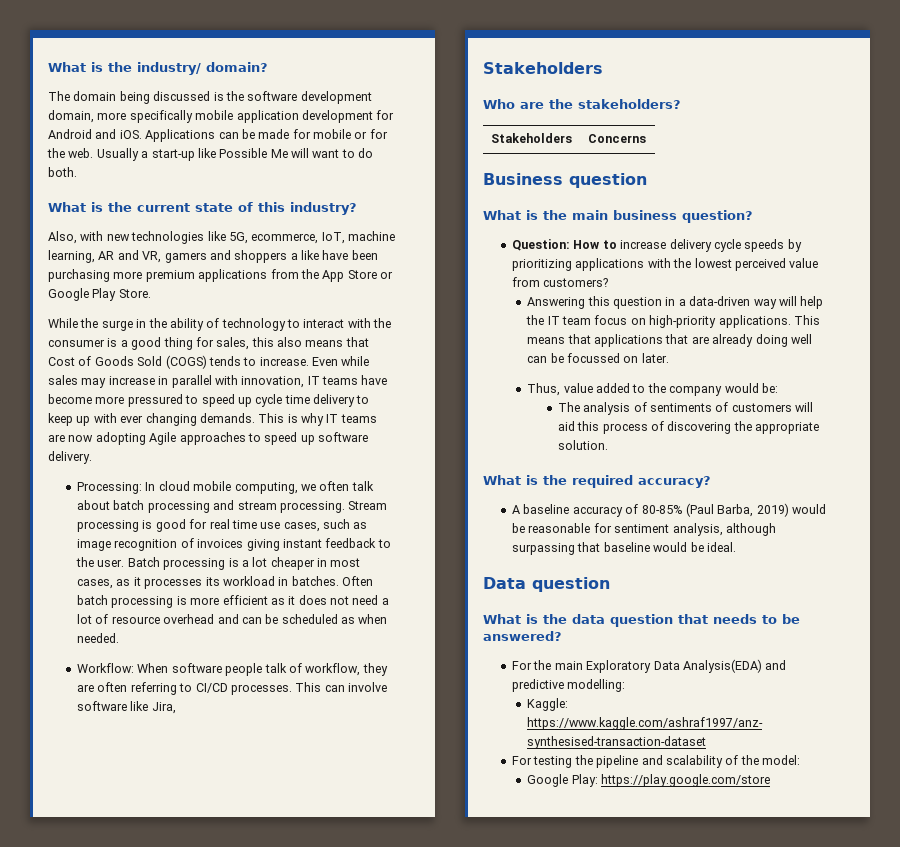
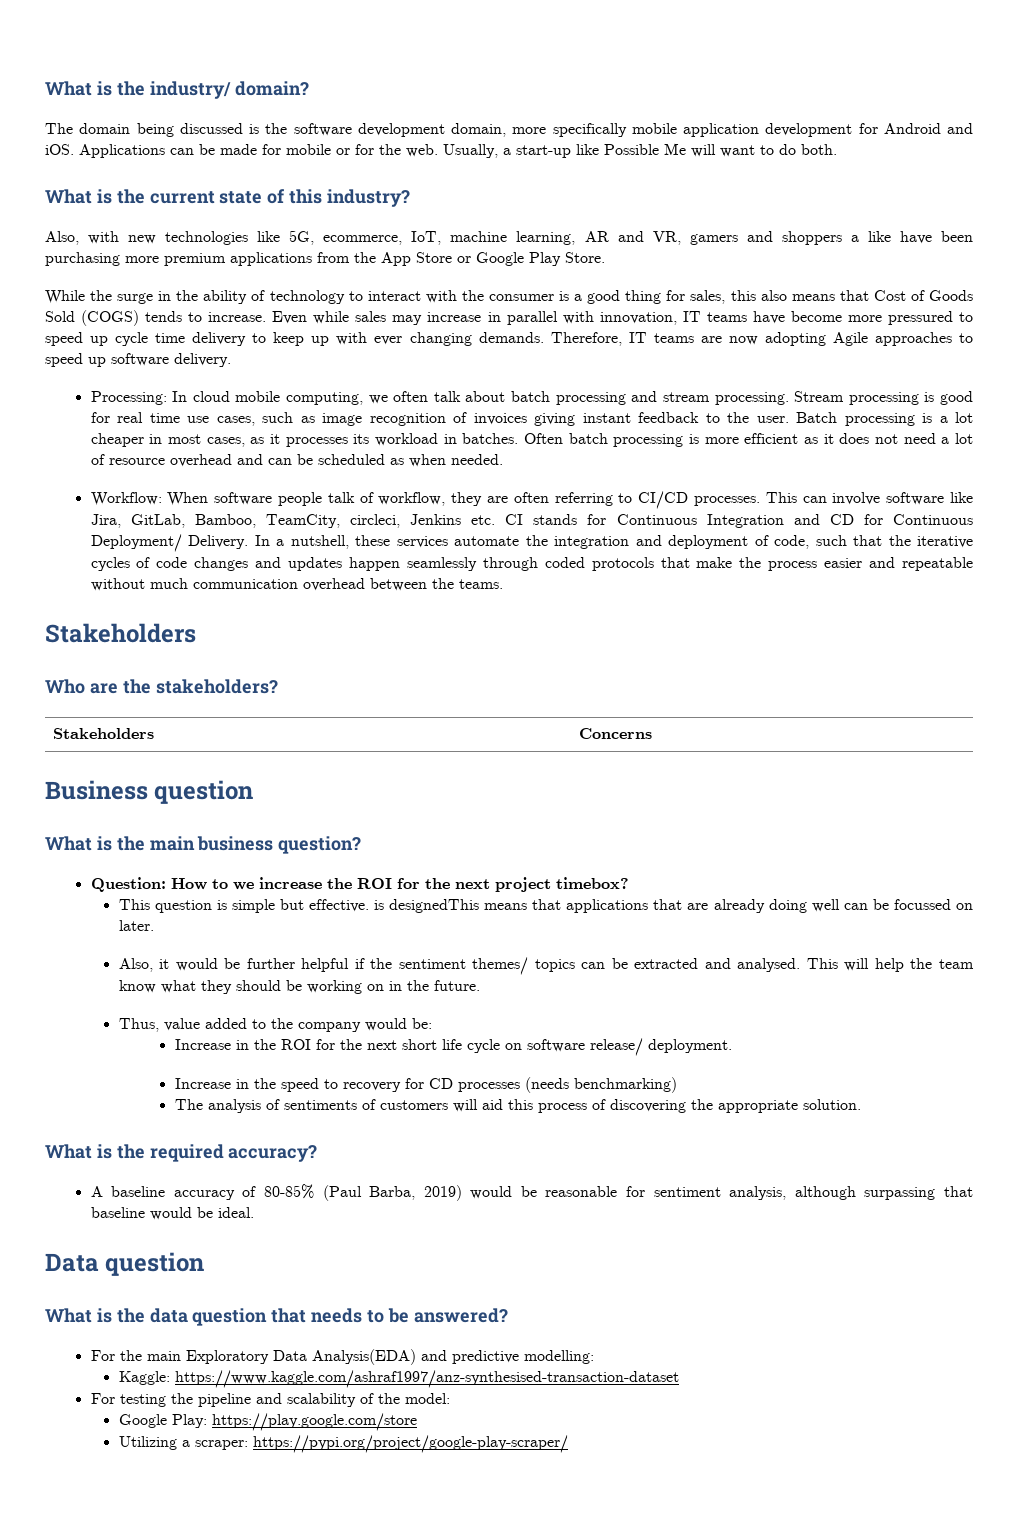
- Usually a start-up like Possible Me will want to do both.
+ Usually, a start-up like Possible Me will want to do both.
- This is why IT teams are now adopting Agile approaches to speed up software delivery.
+ Therefore, IT teams are now adopting Agile approaches to speed up software delivery.
- This can involve software like Jira,
+ This can involve software like Jira, GitLab, Bamboo, TeamCity, circleci, Jenkins etc. CI stands for Continuous Integration and CD for Continuous Deployment/ Delivery. In a nutshell, these services automate the integration and deployment of code, such that the iterative cycles of code changes and updates happen seamlessly through coded protocols that make the process easier and repeatable without much communication overhead between the teams.
- Question: How to increase delivery cycle speeds by prioritizing applications with the lowest perceived value from customers?
- Answering this question in a data-driven way will help the IT team focus on high-priority applications. This means that applications that are already doing well can be focussed on later.
+ Question: How to we increase the ROI for the next project timebox?
+ This question is simple but effective. is designedThis means that applications that are already doing well can be focussed on later.
+ Also, it would be further helpful if the sentiment themes/ topics can be extracted and analysed. This will help the team know what they should be working on in the future.
+ Increase in the ROI for the next short life cycle on software release/ deployment.
+ Increase in the speed to recovery for CD processes (needs benchmarking)
+ Utilizing a scraper: https://pypi.org/project/google-play-scraper/

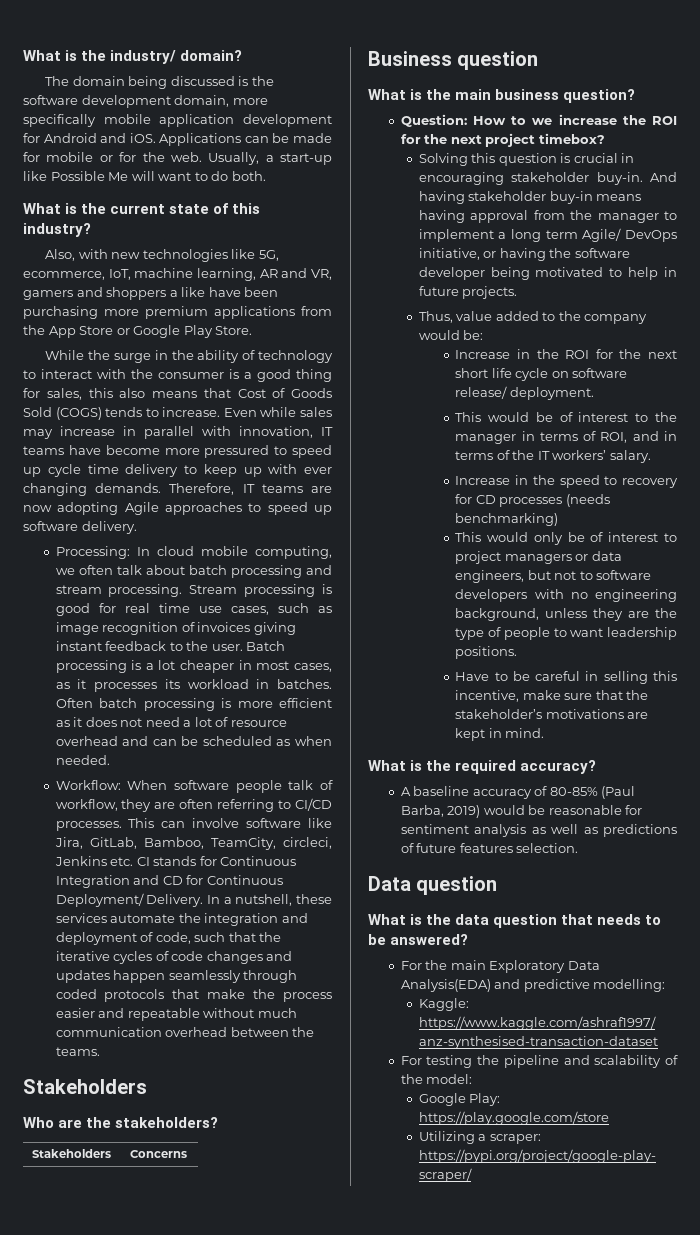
- This question is simple but effective. is designedThis means that applications that are already doing well can be focussed on later.
- Also, it would be further helpful if the sentiment themes/ topics can be extracted and analysed. This will help the team know what they should be working on in the future.
+ Solving this question is crucial in encouraging stakeholder buy-in. And having stakeholder buy-in means having approval from the manager to implement a long term Agile/ DevOps initiative, or having the software developer being motivated to help in future projects.
+ This would be of interest to the manager in terms of ROI, and in terms of the IT workers’ salary.
- The analysis of sentiments of customers will aid this process of discovering the appropriate solution.
+ This would only be of interest to project managers or data engineers, but not to software developers with no engineering background, unless they are the type of people to want leadership positions.
+ Have to be careful in selling this incentive, make sure that the stakeholder’s motivations are kept in mind.
- A baseline accuracy of 80-85% (Paul Barba, 2019) would be reasonable for sentiment analysis, although surpassing that baseline would be ideal.
+ A baseline accuracy of 80-85% (Paul Barba, 2019) would be reasonable for sentiment analysis as well as predictions of future features selection.

